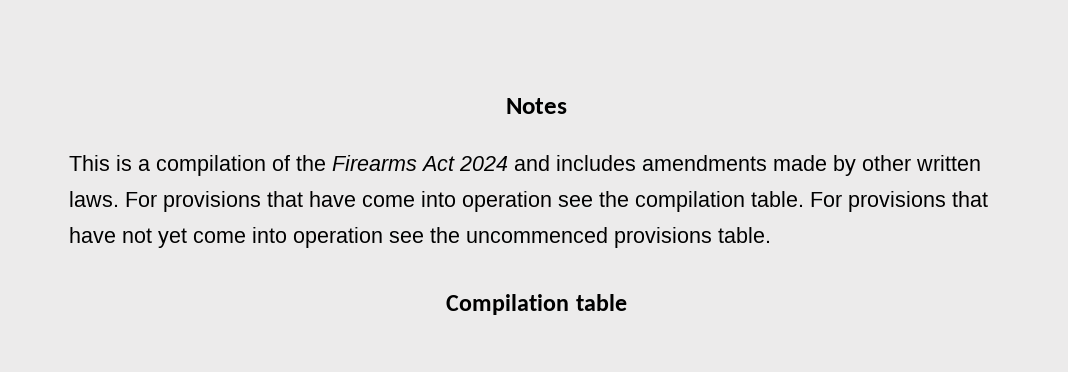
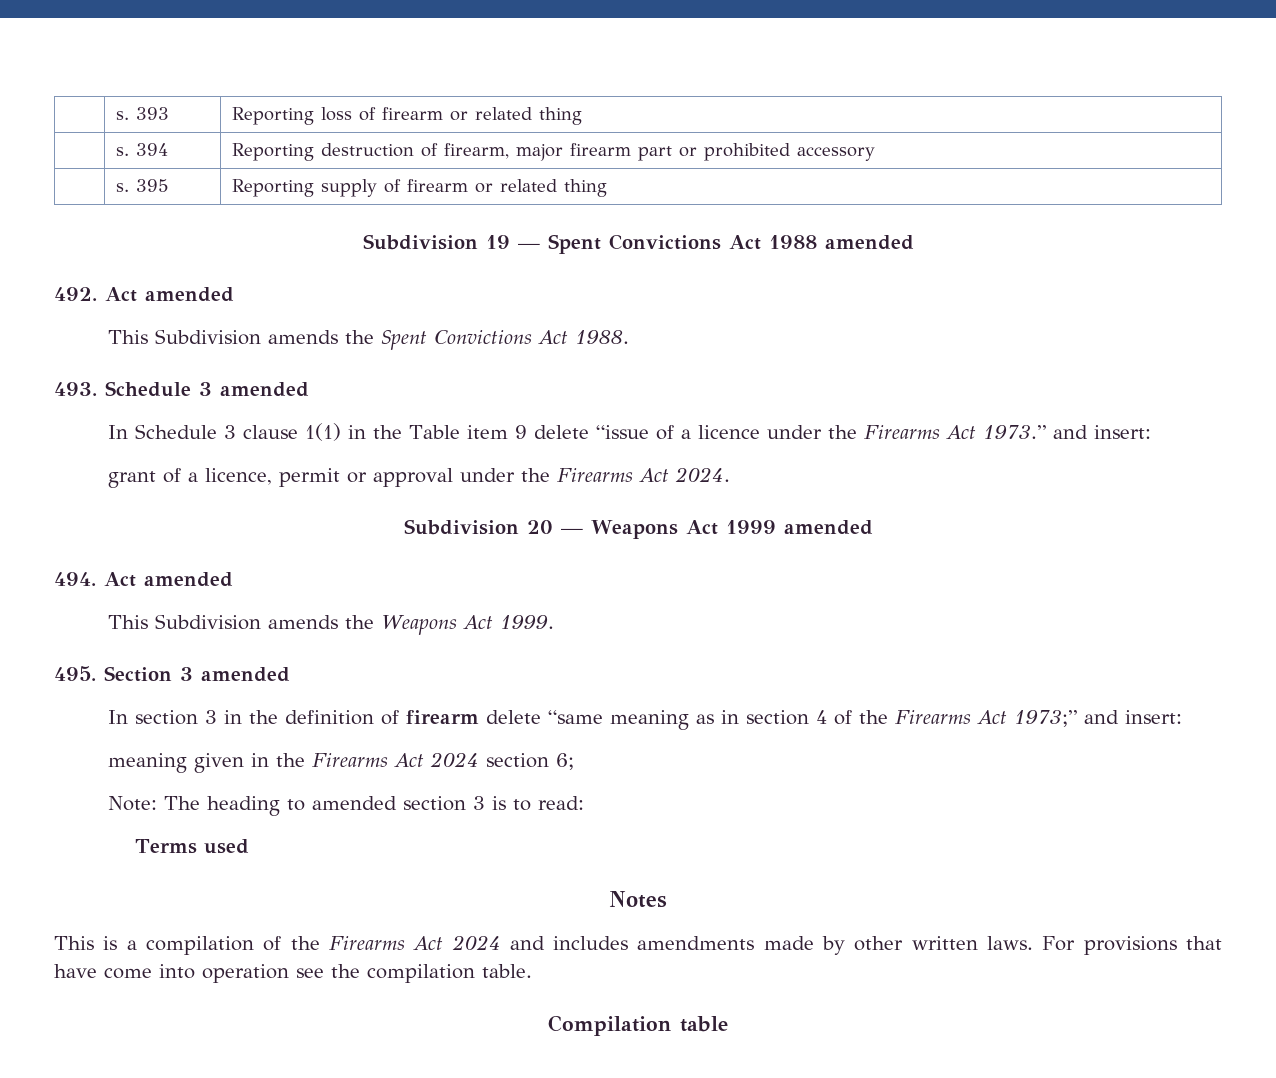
+ | s. 393 | Reporting loss of firearm or related thing
+ | s. 394 | Reporting destruction of firearm, major firearm part or prohibited accessory
+ | s. 395 | Reporting supply of firearm or related thing
+ Subdivision 19 — Spent Convictions Act 1988 amended
+ 492. Act amended
+ This Subdivision amends the Spent Convictions Act 1988.
+ 493. Schedule 3 amended
+ In Schedule 3 clause 1(1) in the Table item 9 delete “issue of a licence under the Firearms Act 1973.” and insert:
+ grant of a licence, permit or approval under the Firearms Act 2024.
+ Subdivision 20 — Weapons Act 1999 amended
+ 494. Act amended
+ This Subdivision amends the Weapons Act 1999.
+ 495. Section 3 amended
+ In section 3 in the definition of firearm delete “same meaning as in section 4 of the Firearms Act 1973;” and insert:
+ meaning given in the Firearms Act 2024 section 6;
+ Note: The heading to amended section 3 is to read:
+ Terms used
- For provisions that have not yet come into operation see the uncommenced provisions table.

